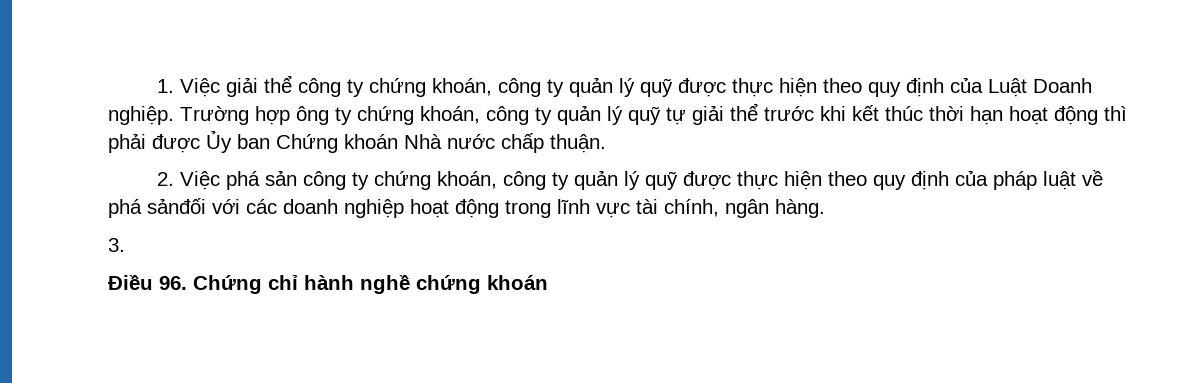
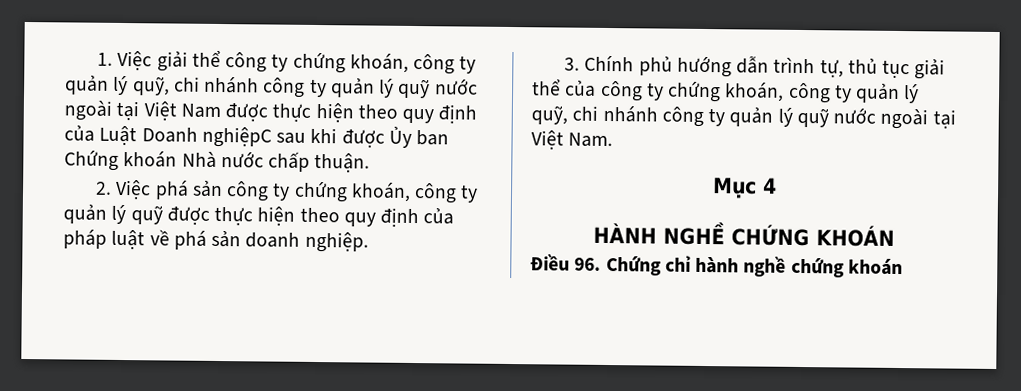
- 1. Việc giải thể công ty chứng khoán, công ty quản lý quỹ được thực hiện theo quy định của Luật Doanh nghiệp. Trường hợp ông ty chứng khoán, công ty quản lý quỹ tự giải thể trước khi kết thúc thời hạn hoạt động thì phải được Ủy ban Chứng khoán Nhà nước chấp thuận.
+ 1. Việc giải thể công ty chứng khoán, công ty quản lý quỹ, chi nhánh công ty quản lý quỹ nước ngoài tại Việt Nam được thực hiện theo quy định của Luật Doanh nghiệpC sau khi được Ủy ban Chứng khoán Nhà nước chấp thuận.
- 2. Việc phá sản công ty chứng khoán, công ty quản lý quỹ được thực hiện theo quy định của pháp luật về phá sảnđối với các doanh nghiệp hoạt động trong lĩnh vực tài chính, ngân hàng.
- 3.
+ 2. Việc phá sản công ty chứng khoán, công ty quản lý quỹ được thực hiện theo quy định của pháp luật về phá sản doanh nghiệp.
+ 3. Chính phủ hướng dẫn trình tự, thủ tục giải thể của công ty chứng khoán, công ty quản lý quỹ, chi nhánh công ty quản lý quỹ nước ngoài tại Việt Nam.
+ Mục 4
+ HÀNH NGHỀ CHỨNG KHOÁN

